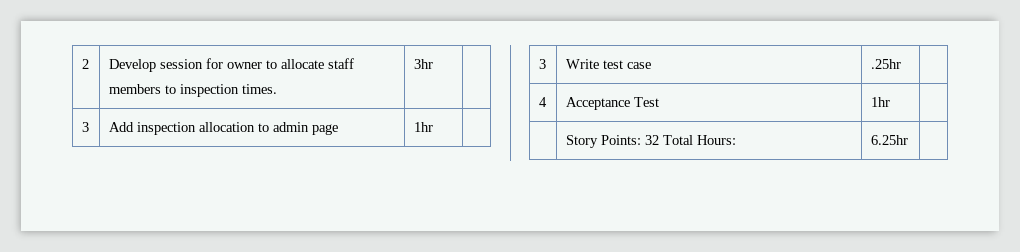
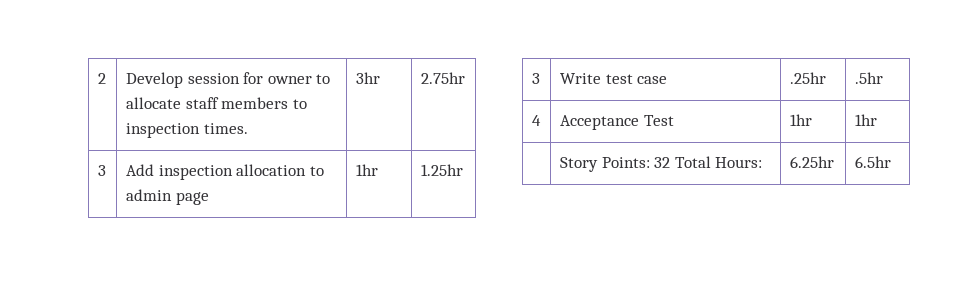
- 2 | Develop session for owner to allocate staff members to inspection times. | 3hr |
+ 2 | Develop session for owner to allocate staff members to inspection times. | 3hr | 2.75hr
- 3 | Add inspection allocation to admin page | 1hr |
+ 3 | Add inspection allocation to admin page | 1hr | 1.25hr
- 3 | Write test case | .25hr |
+ 3 | Write test case | .25hr | .5hr
- 4 | Acceptance Test | 1hr |
+ 4 | Acceptance Test | 1hr | 1hr
- | Story Points: 32 Total Hours: | 6.25hr |
+ | Story Points: 32 Total Hours: | 6.25hr | 6.5hr

